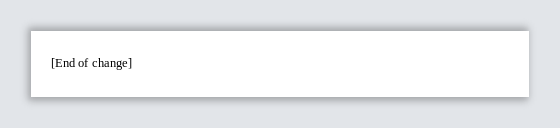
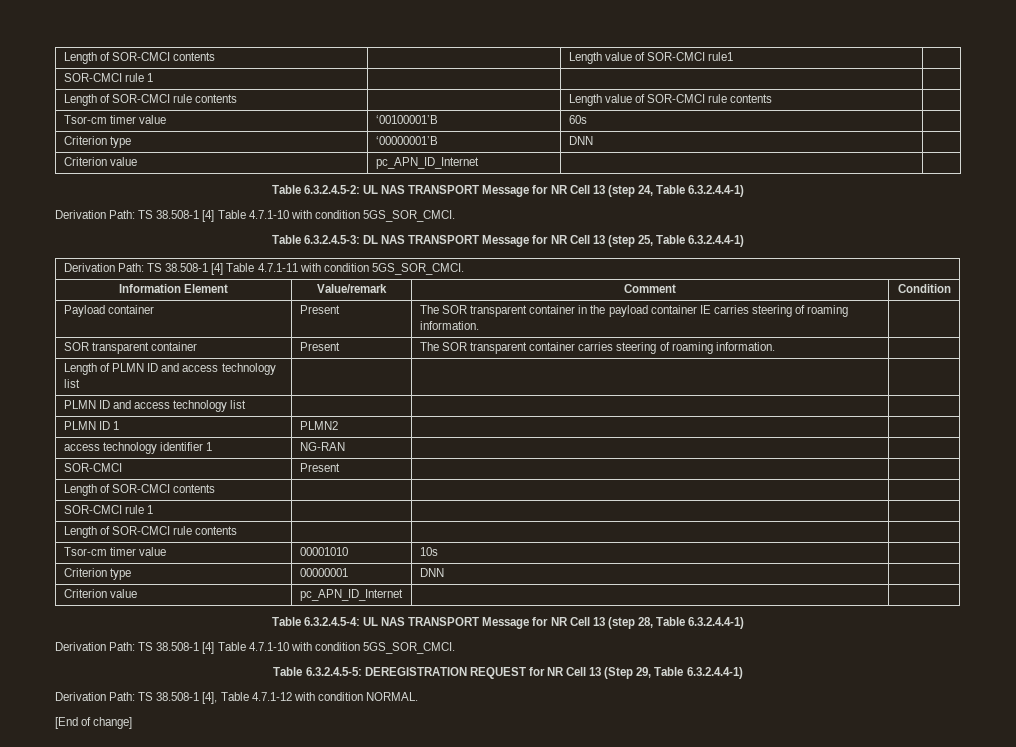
+ Length of SOR-CMCI contents | | Length value of SOR-CMCI rule1 |
+ SOR-CMCI rule 1 | | |
+ Length of SOR-CMCI rule contents | | Length value of SOR-CMCI rule contents |
+ Tsor-cm timer value | ‘00100001’B | 60s |
+ Criterion type | ‘00000001’B | DNN |
+ Criterion value | pc_APN_ID_Internet | |
+ Table 6.3.2.4.5-2: UL NAS TRANSPORT Message for NR Cell 13 (step 24, Table 6.3.2.4.4-1)
+ Derivation Path: TS 38.508-1 [4] Table 4.7.1-10 with condition 5GS_SOR_CMCI.
+ Table 6.3.2.4.5-3: DL NAS TRANSPORT Message for NR Cell 13 (step 25, Table 6.3.2.4.4-1)
+ Derivation Path: TS 38.508-1 [4] Table 4.7.1-11 with condition 5GS_SOR_CMCI.
+ Information Element | Value/remark | Comment | Condition
+ Payload container | Present | The SOR transparent container in the payload container IE carries steering of roaming information. |
+ SOR transparent container | Present | The SOR transparent container carries steering of roaming information. |
+ Length of PLMN ID and access technology list | | |
+ PLMN ID and access technology list | | |
+ PLMN ID 1 | PLMN2 | |
+ access technology identifier 1 | NG-RAN | |
+ SOR-CMCI | Present | |
+ Length of SOR-CMCI contents | | |
+ SOR-CMCI rule 1 | | |
+ Length of SOR-CMCI rule contents | | |
+ Tsor-cm timer value | 00001010 | 10s |
+ Criterion type | 00000001 | DNN |
+ Criterion value | pc_APN_ID_Internet | |
+ Table 6.3.2.4.5-4: UL NAS TRANSPORT Message for NR Cell 13 (step 28, Table 6.3.2.4.4-1)
+ Derivation Path: TS 38.508-1 [4] Table 4.7.1-10 with condition 5GS_SOR_CMCI.
+ Table 6.3.2.4.5-5: DEREGISTRATION REQUEST for NR Cell 13 (Step 29, Table 6.3.2.4.4-1)
+ Derivation Path: TS 38.508-1 [4], Table 4.7.1-12 with condition NORMAL.

